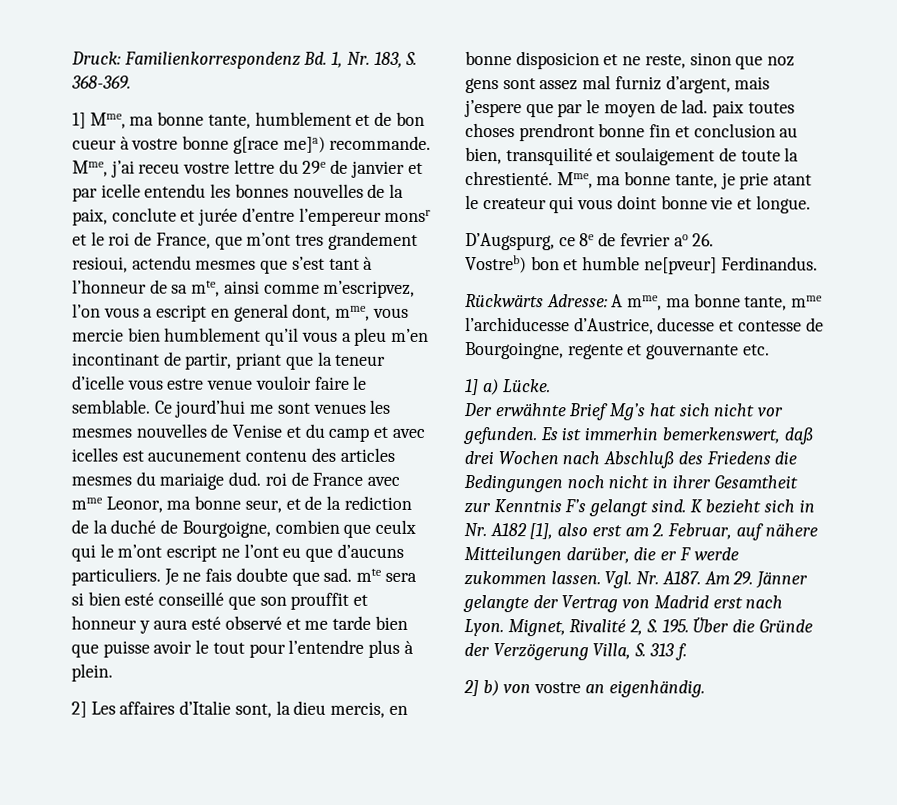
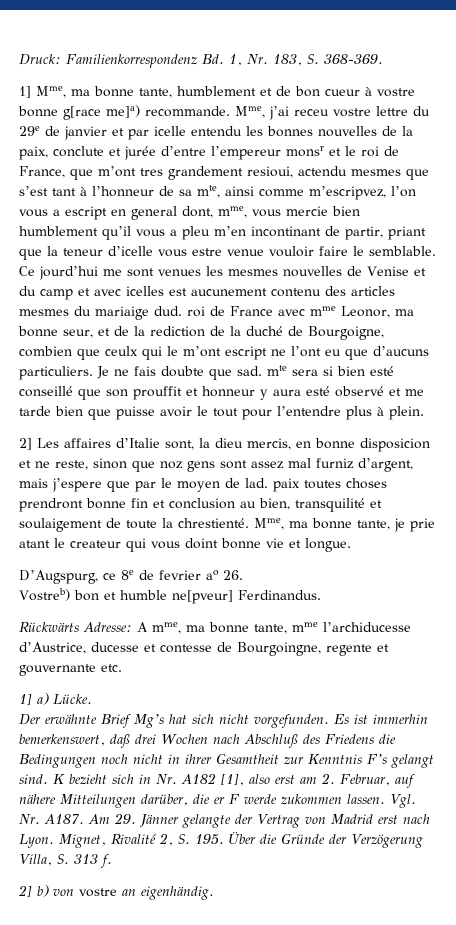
- Der erwähnte Brief Mg’s hat sich nicht vor gefunden.
+ Der erwähnte Brief Mg’s hat sich nicht vorgefunden.

